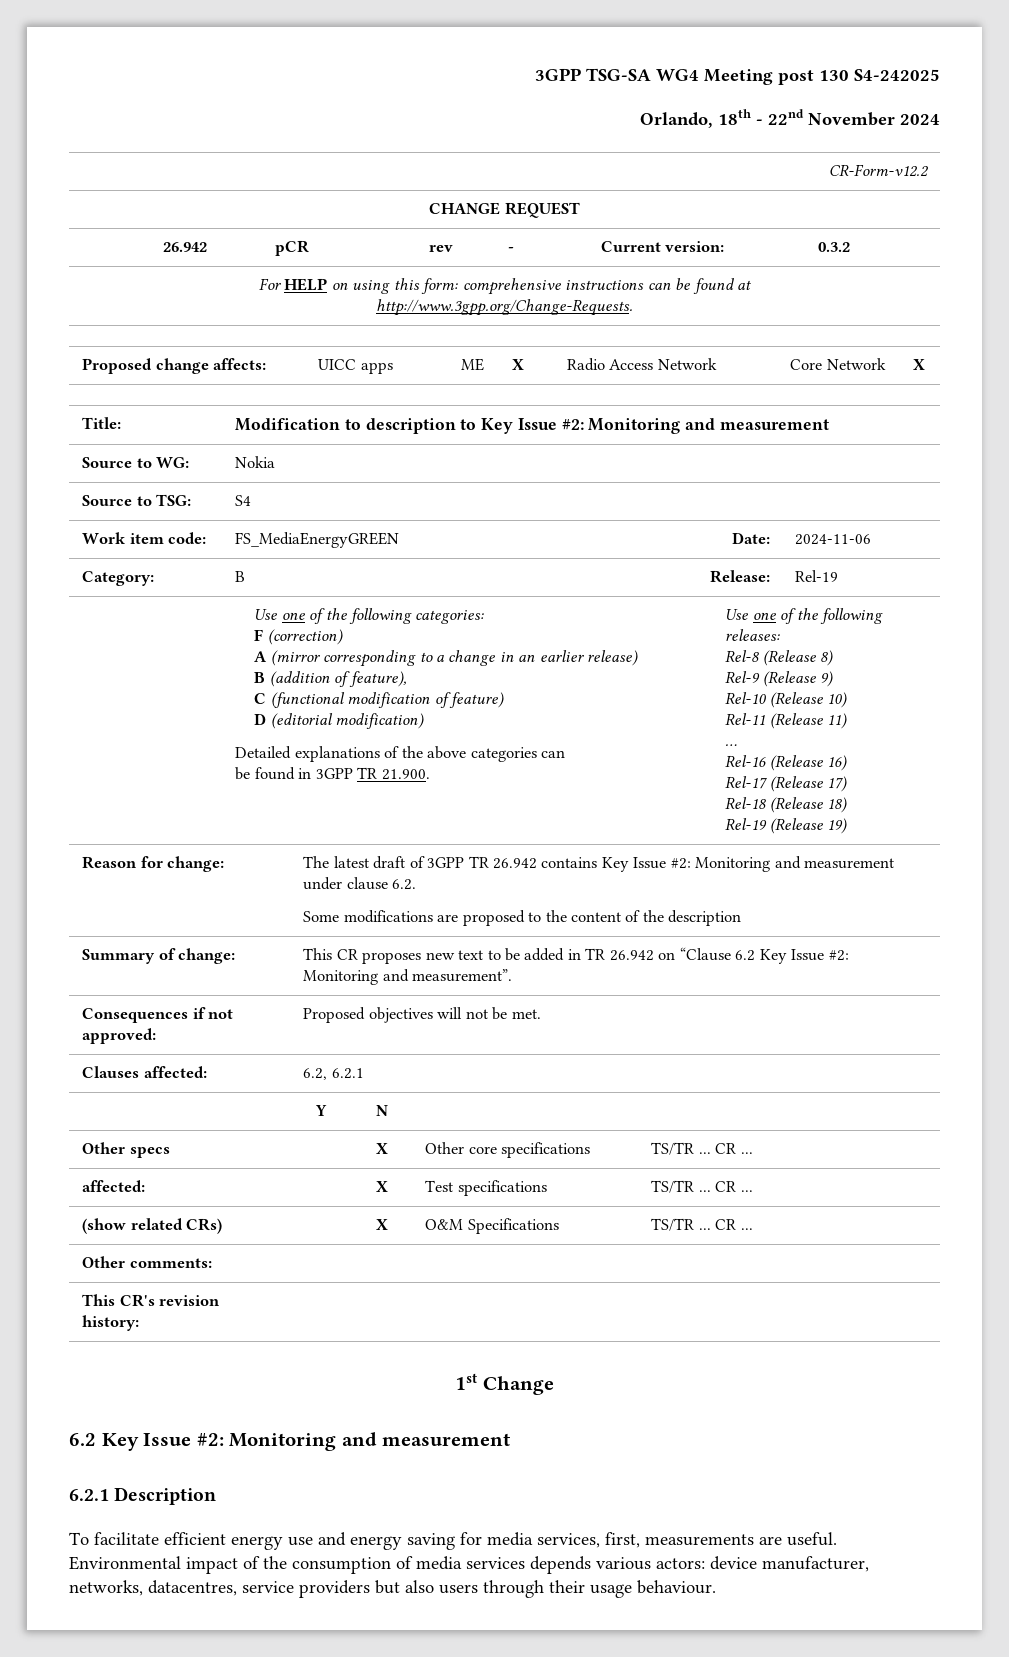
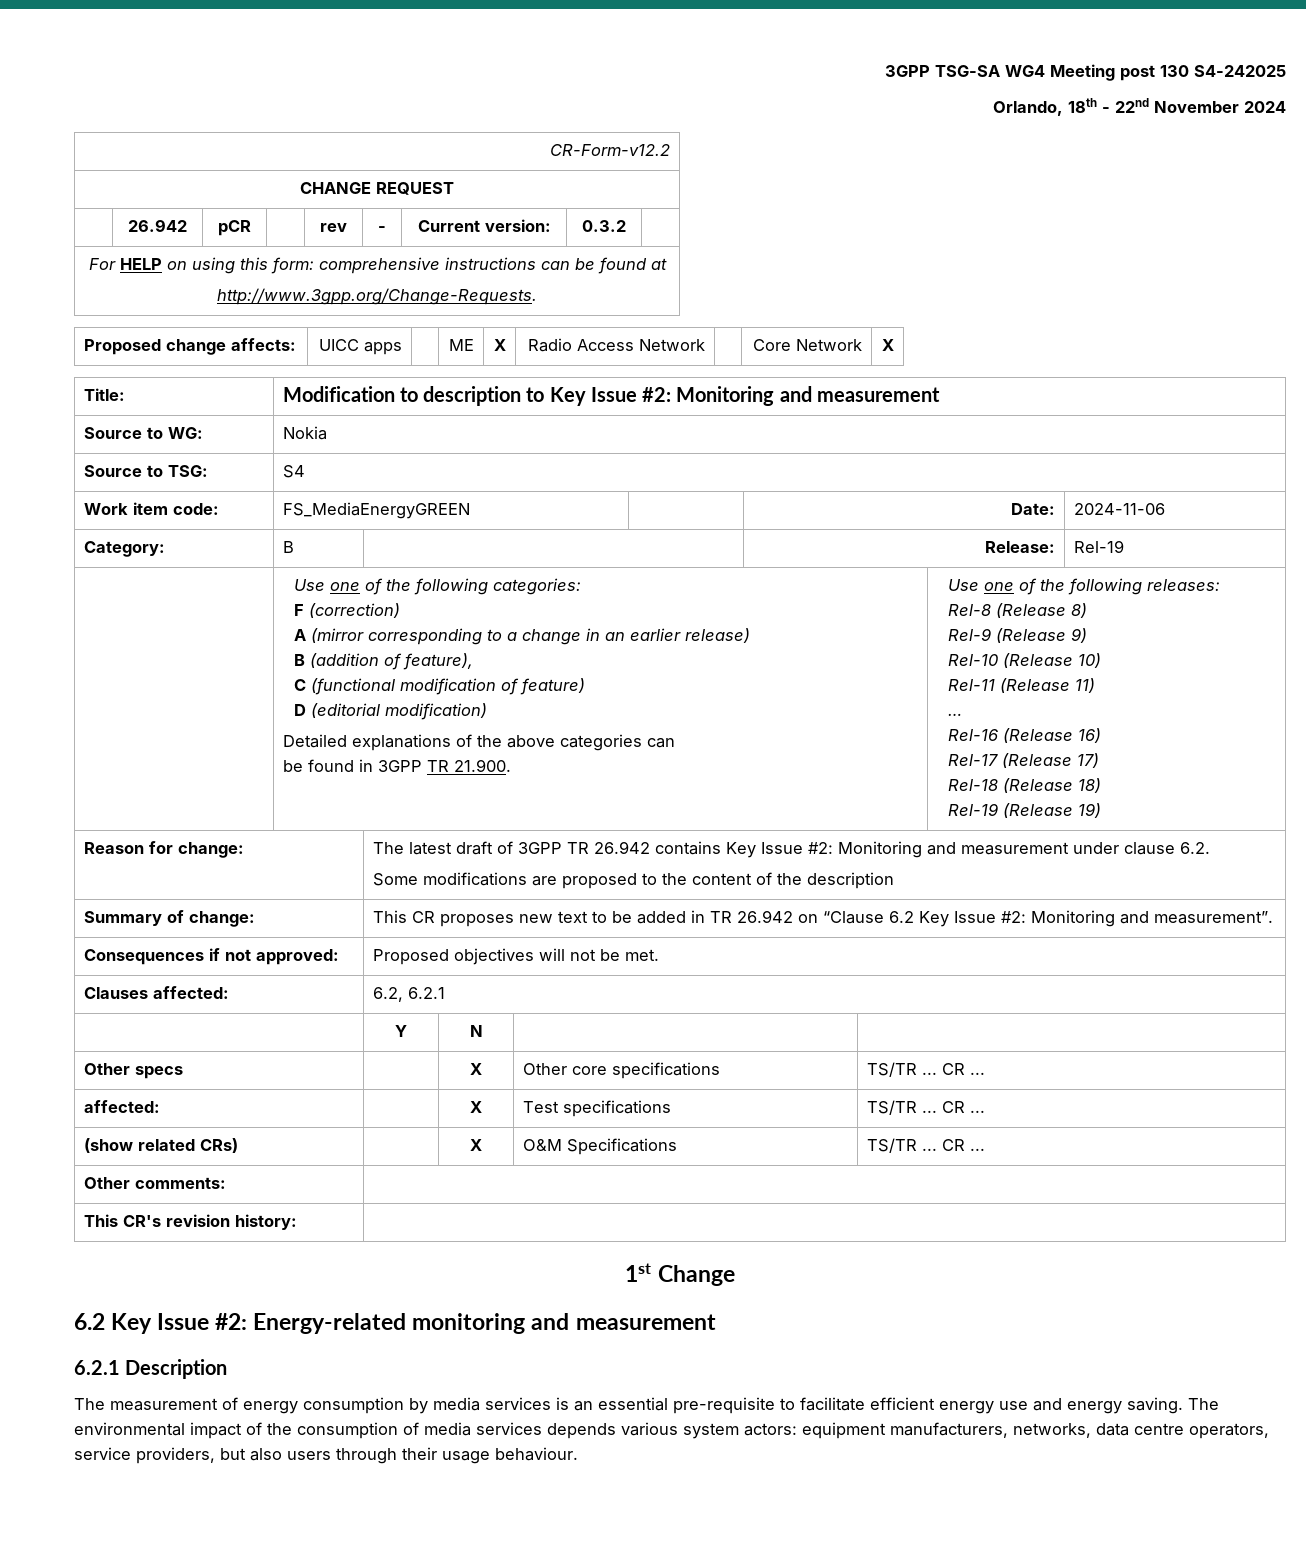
- 6.2 Key Issue #2: Monitoring and measurement
+ 6.2 Key Issue #2: Energy-related monitoring and measurement
- To facilitate efficient energy use and energy saving for media services, first, measurements are useful. Environmental impact of the consumption of media services depends various actors: device manufacturer, networks, datacentres, service providers but also users through their usage behaviour.
+ The measurement of energy consumption by media services is an essential pre-requisite to facilitate efficient energy use and energy saving. The environmental impact of the consumption of media services depends various system actors: equipment manufacturers, networks, data centre operators, service providers, but also users through their usage behaviour.

